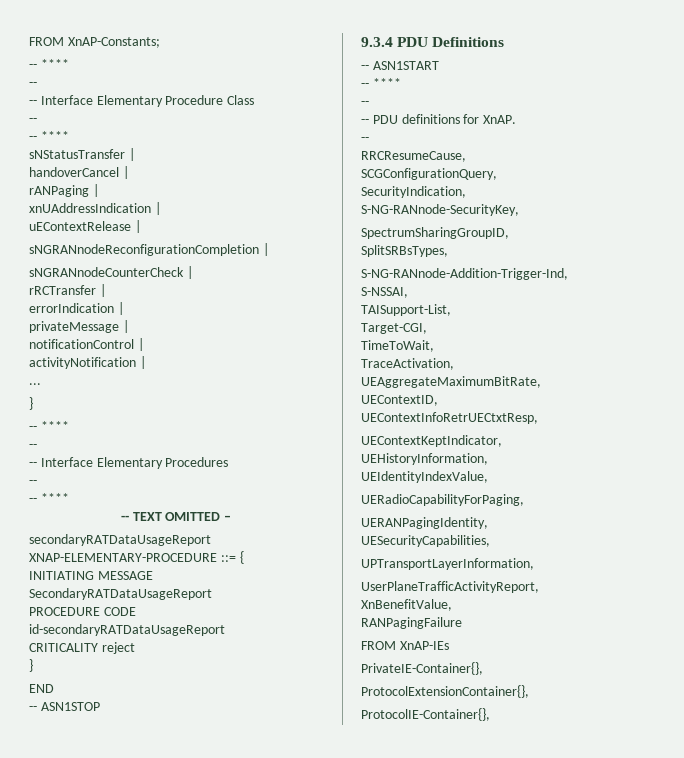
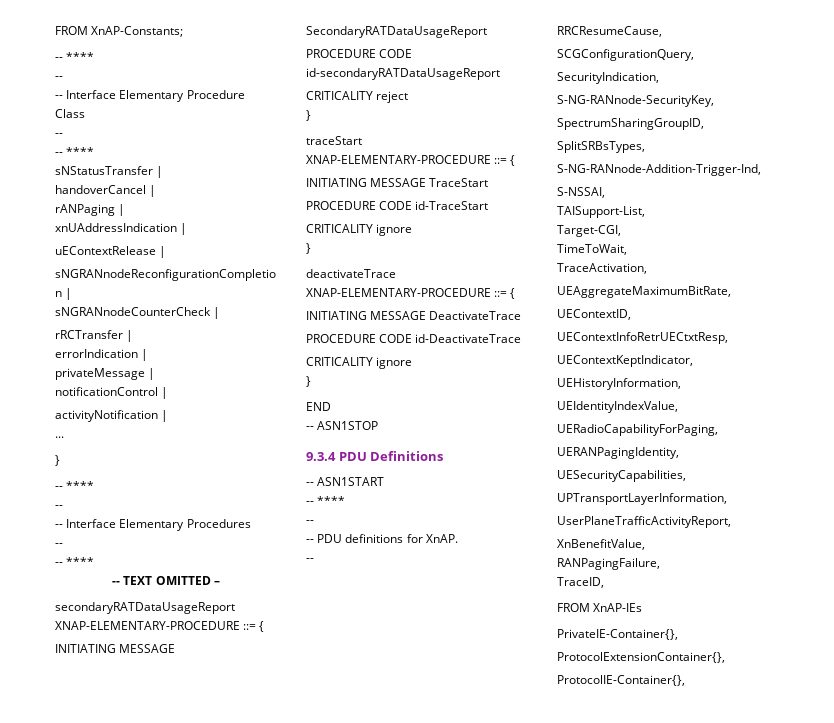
+ traceStart XNAP-ELEMENTARY-PROCEDURE ::= {
+ INITIATING MESSAGE TraceStart
+ PROCEDURE CODE id-TraceStart
+ CRITICALITY ignore
+ }
+ deactivateTrace XNAP-ELEMENTARY-PROCEDURE ::= {
+ INITIATING MESSAGE DeactivateTrace
+ PROCEDURE CODE id-DeactivateTrace
+ CRITICALITY ignore
+ }
- RANPagingFailure
+ RANPagingFailure,
+ TraceID,

